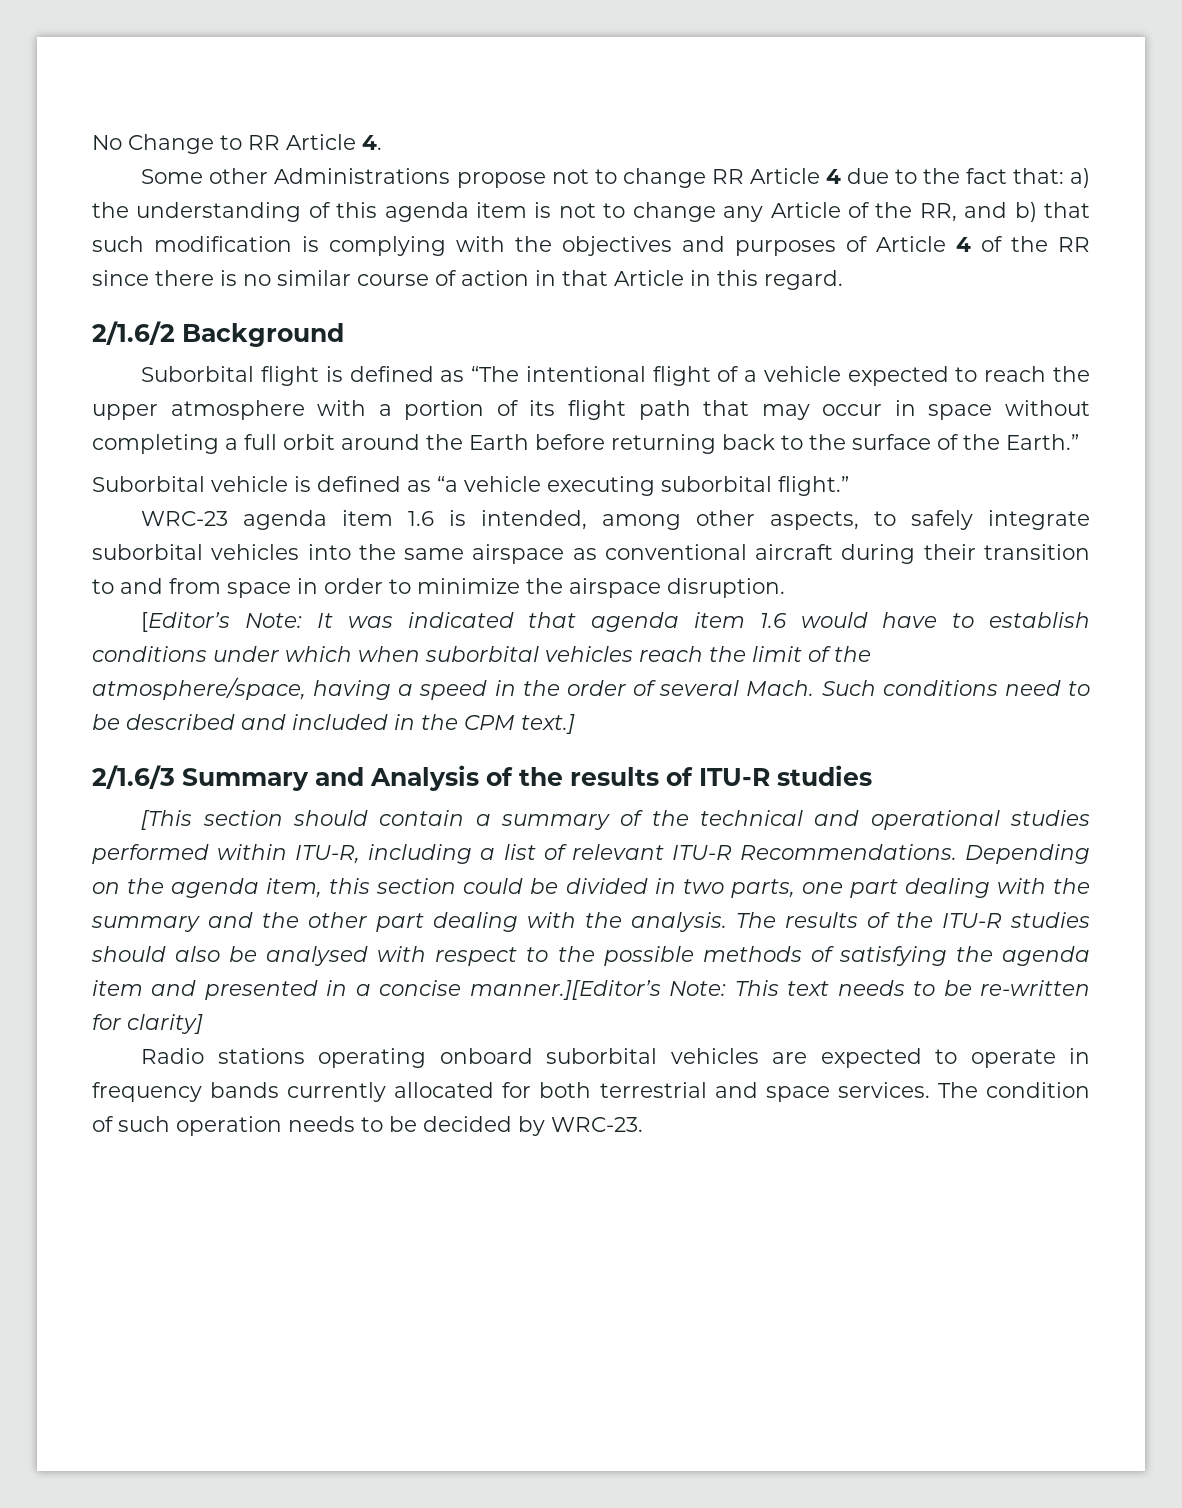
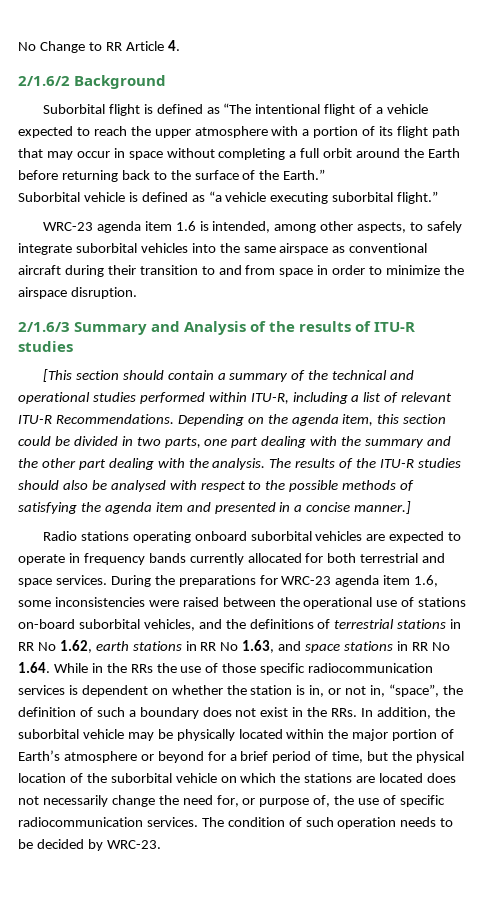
- Some other Administrations propose not to change RR Article 4 due to the fact that: a) the understanding of this agenda item is not to change any Article of the RR, and b) that such modification is complying with the objectives and purposes of Article 4 of the RR since there is no similar course of action in that Article in this regard.
- [Editor’s Note: It was indicated that agenda item 1.6 would have to establish conditions under which when suborbital vehicles reach the limit of the atmosphere/space, having a speed in the order of several Mach. Such conditions need to be described and included in the CPM text.]
- The results of the ITU-R studies should also be analysed with respect to the possible methods of satisfying the agenda item and presented in a concise manner.][Editor’s Note: This text needs to be re-written for clarity]
+ The results of the ITU-R studies should also be analysed with respect to the possible methods of satisfying the agenda item and presented in a concise manner.]
+ During the preparations for WRC-23 agenda item 1.6, some inconsistencies were raised between the operational use of stations on-board suborbital vehicles, and the definitions of terrestrial stations in RR No 1.62, earth stations in RR No 1.63, and space stations in RR No 1.64. While in the RRs the use of those specific radiocommunication services is dependent on whether the station is in, or not in, “space”, the definition of such a boundary does not exist in the RRs. In addition, the suborbital vehicle may be physically located within the major portion of Earth’s atmosphere or beyond for a brief period of time, but the physical location of the suborbital vehicle on which the stations are located does not necessarily change the need for, or purpose of, the use of specific radiocommunication services.

